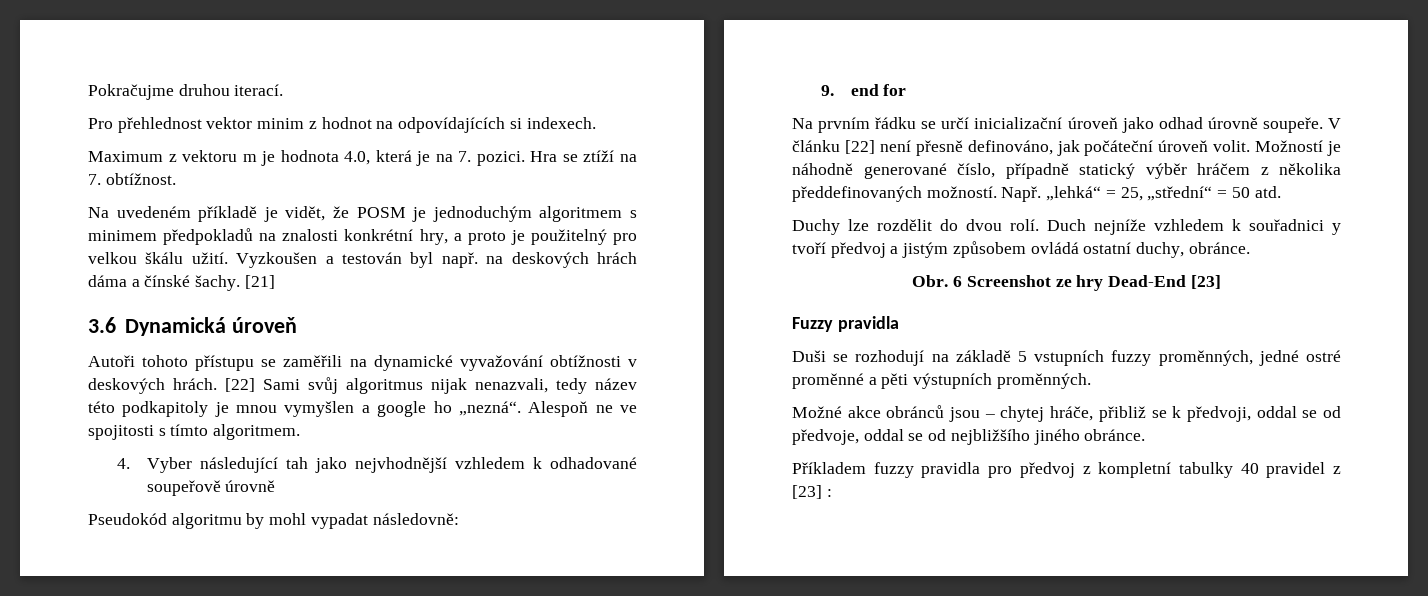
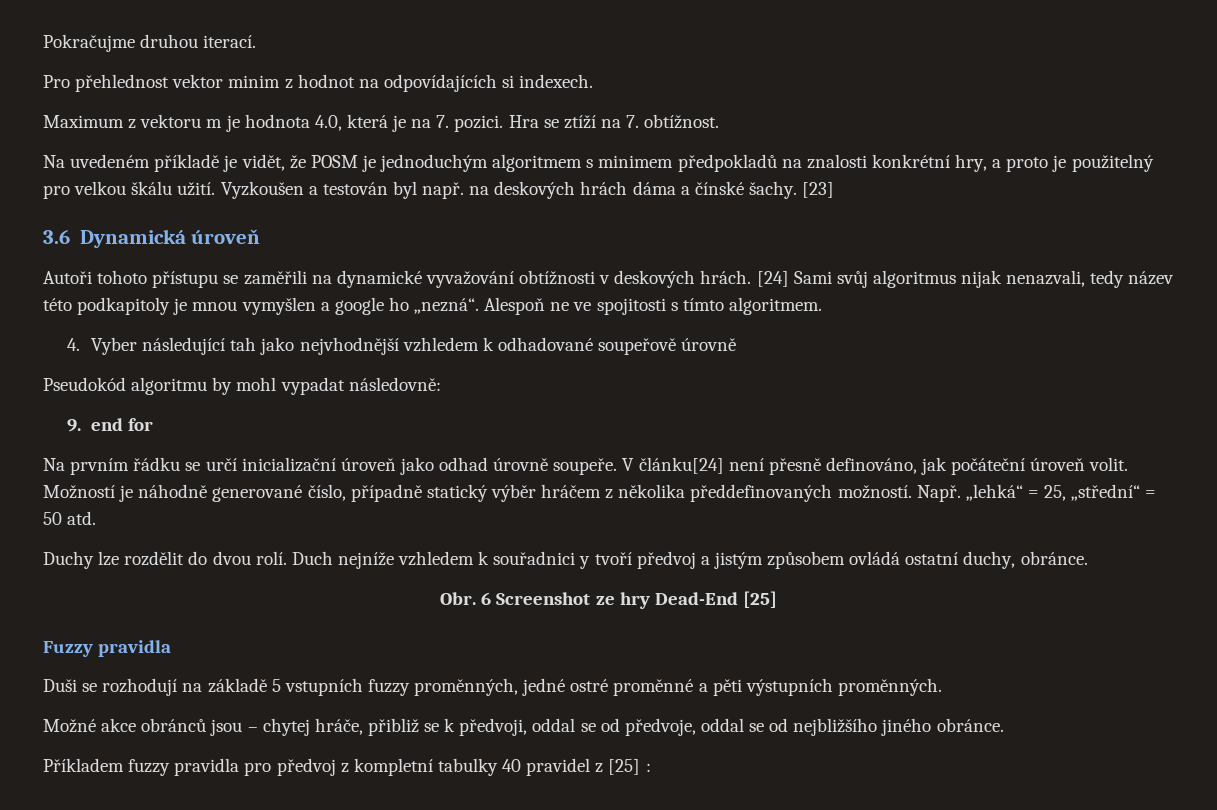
- [21]
+ [23]
- [22] Sami svůj algoritmus nijak nenazvali, tedy název této podkapitoly je mnou vymyšlen a google ho „nezná“.
+ [24] Sami svůj algoritmus nijak nenazvali, tedy název této podkapitoly je mnou vymyšlen a google ho „nezná“.
- V článku [22] není přesně definováno, jak počáteční úroveň volit.
+ V článku[24] není přesně definováno, jak počáteční úroveň volit.
- Obr. 6 Screenshot ze hry Dead-End [23]
+ Obr. 6 Screenshot ze hry Dead-End [25]
- Příkladem fuzzy pravidla pro předvoj z kompletní tabulky 40 pravidel z [23] :
+ Příkladem fuzzy pravidla pro předvoj z kompletní tabulky 40 pravidel z [25] :

